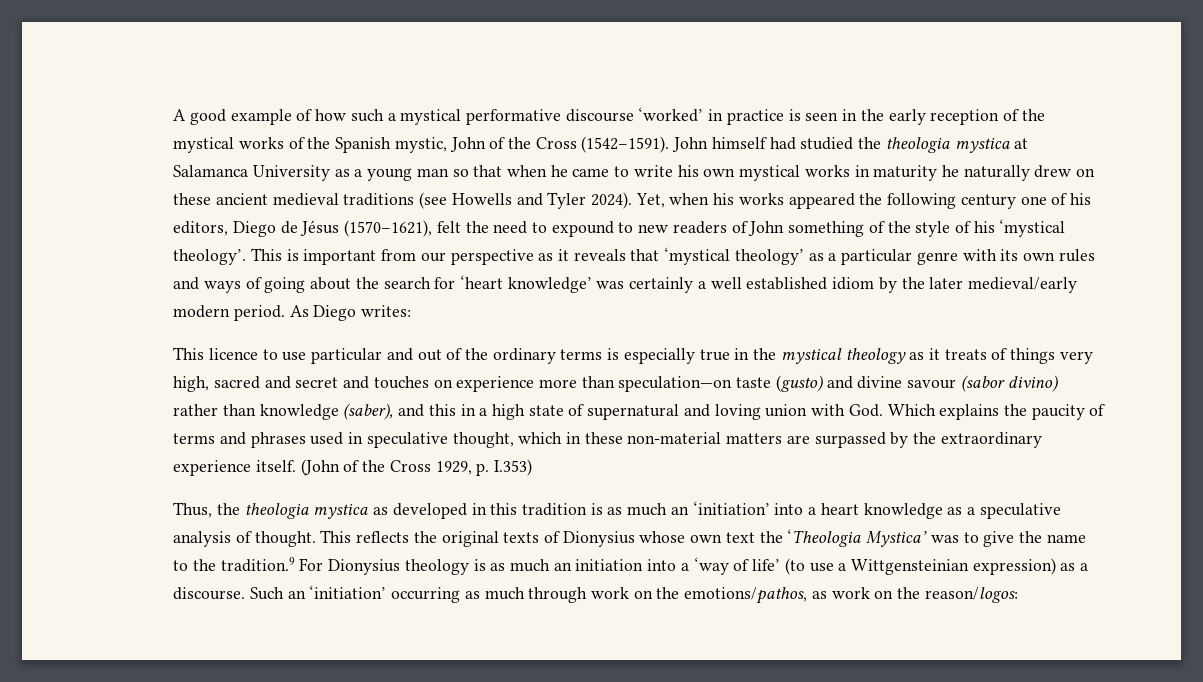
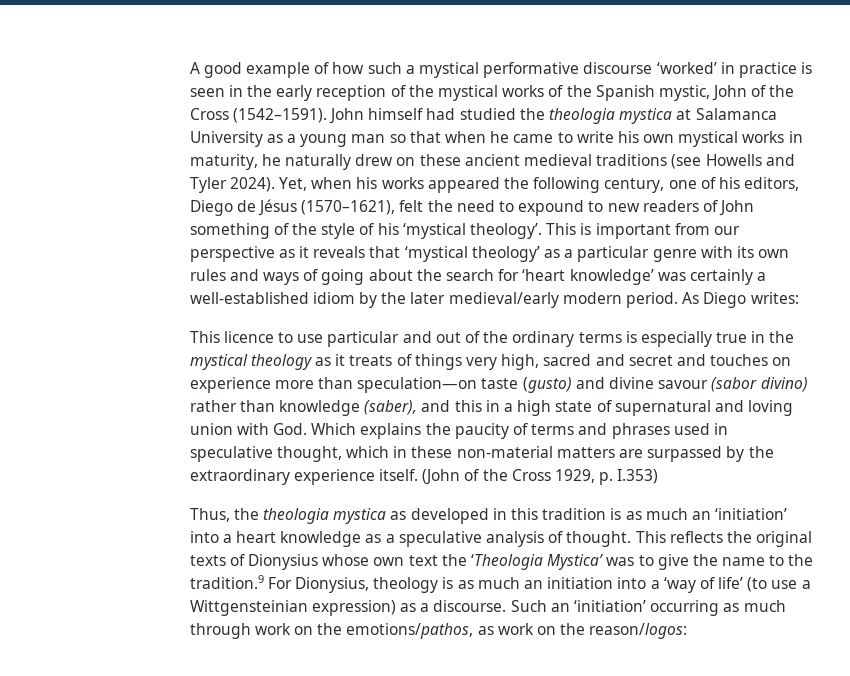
- John himself had studied the theologia mystica at Salamanca University as a young man so that when he came to write his own mystical works in maturity he naturally drew on these ancient medieval traditions (see Howells and Tyler 2024).
+ John himself had studied the theologia mystica at Salamanca University as a young man so that when he came to write his own mystical works in maturity, he naturally drew on these ancient medieval traditions (see Howells and Tyler 2024).
- Yet, when his works appeared the following century one of his editors, Diego de Jésus (1570–1621), felt the need to expound to new readers of John something of the style of his ‘mystical theology’.
+ Yet, when his works appeared the following century, one of his editors, Diego de Jésus (1570–1621), felt the need to expound to new readers of John something of the style of his ‘mystical theology’.
- This is important from our perspective as it reveals that ‘mystical theology’ as a particular genre with its own rules and ways of going about the search for ‘heart knowledge’ was certainly a well established idiom by the later medieval/early modern period.
+ This is important from our perspective as it reveals that ‘mystical theology’ as a particular genre with its own rules and ways of going about the search for ‘heart knowledge’ was certainly a well-established idiom by the later medieval/early modern period.
- This reflects the original texts of Dionysius whose own text the ‘Theologia Mystica’ was to give the name to the tradition.9 For Dionysius theology is as much an initiation into a ‘way of life’ (to use a Wittgensteinian expression) as a discourse.
+ This reflects the original texts of Dionysius whose own text the ‘Theologia Mystica’ was to give the name to the tradition.9 For Dionysius, theology is as much an initiation into a ‘way of life’ (to use a Wittgensteinian expression) as a discourse.

